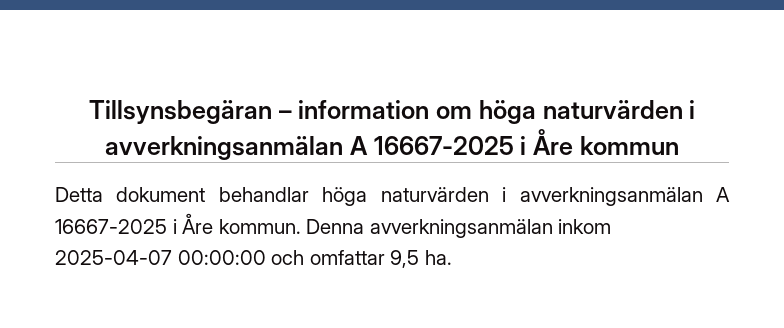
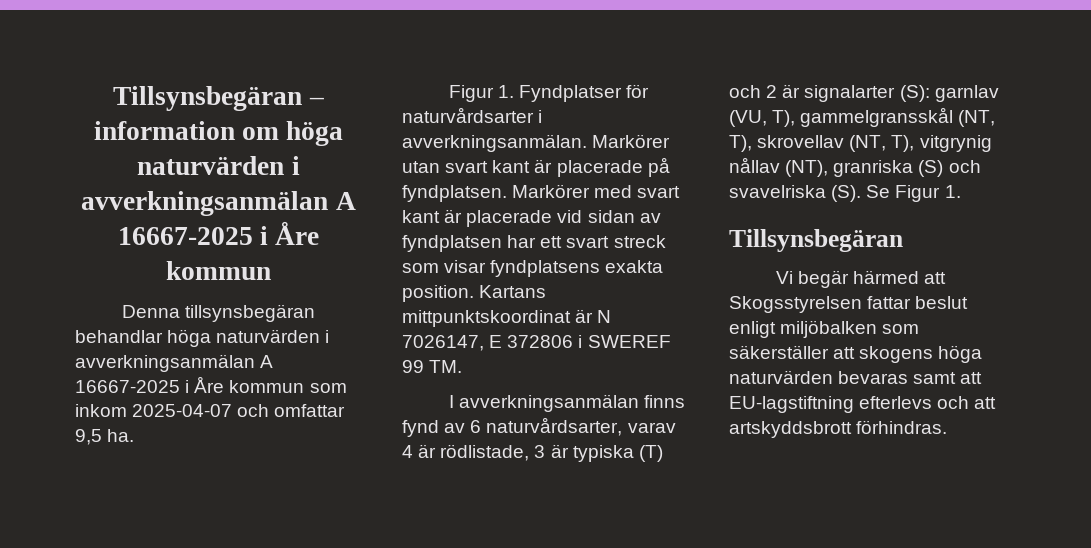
- Detta dokument behandlar höga naturvärden i avverkningsanmälan A 16667-2025 i Åre kommun. Denna avverkningsanmälan inkom 2025-04-07 00:00:00 och omfattar 9,5 ha.
+ Denna tillsynsbegäran behandlar höga naturvärden i avverkningsanmälan A 16667-2025 i Åre kommun som inkom 2025-04-07 och omfattar 9,5 ha.
+ Figur 1. Fyndplatser för naturvårdsarter i avverkningsanmälan. Markörer utan svart kant är placerade på fyndplatsen. Markörer med svart kant är placerade vid sidan av fyndplatsen har ett svart streck som visar fyndplatsens exakta position. Kartans mittpunktskoordinat är N 7026147, E 372806 i SWEREF 99 TM.
+ I avverkningsanmälan finns fynd av 6 naturvårdsarter, varav 4 är rödlistade, 3 är typiska (T) och 2 är signalarter (S): garnlav (VU, T), gammelgransskål (NT, T), skrovellav (NT, T), vitgrynig nållav (NT), granriska (S) och svavelriska (S). Se Figur 1.
+ Tillsynsbegäran
+ Vi begär härmed att Skogsstyrelsen fattar beslut enligt miljöbalken som säkerställer att skogens höga naturvärden bevaras samt att EU-lagstiftning efterlevs och att artskyddsbrott förhindras.

